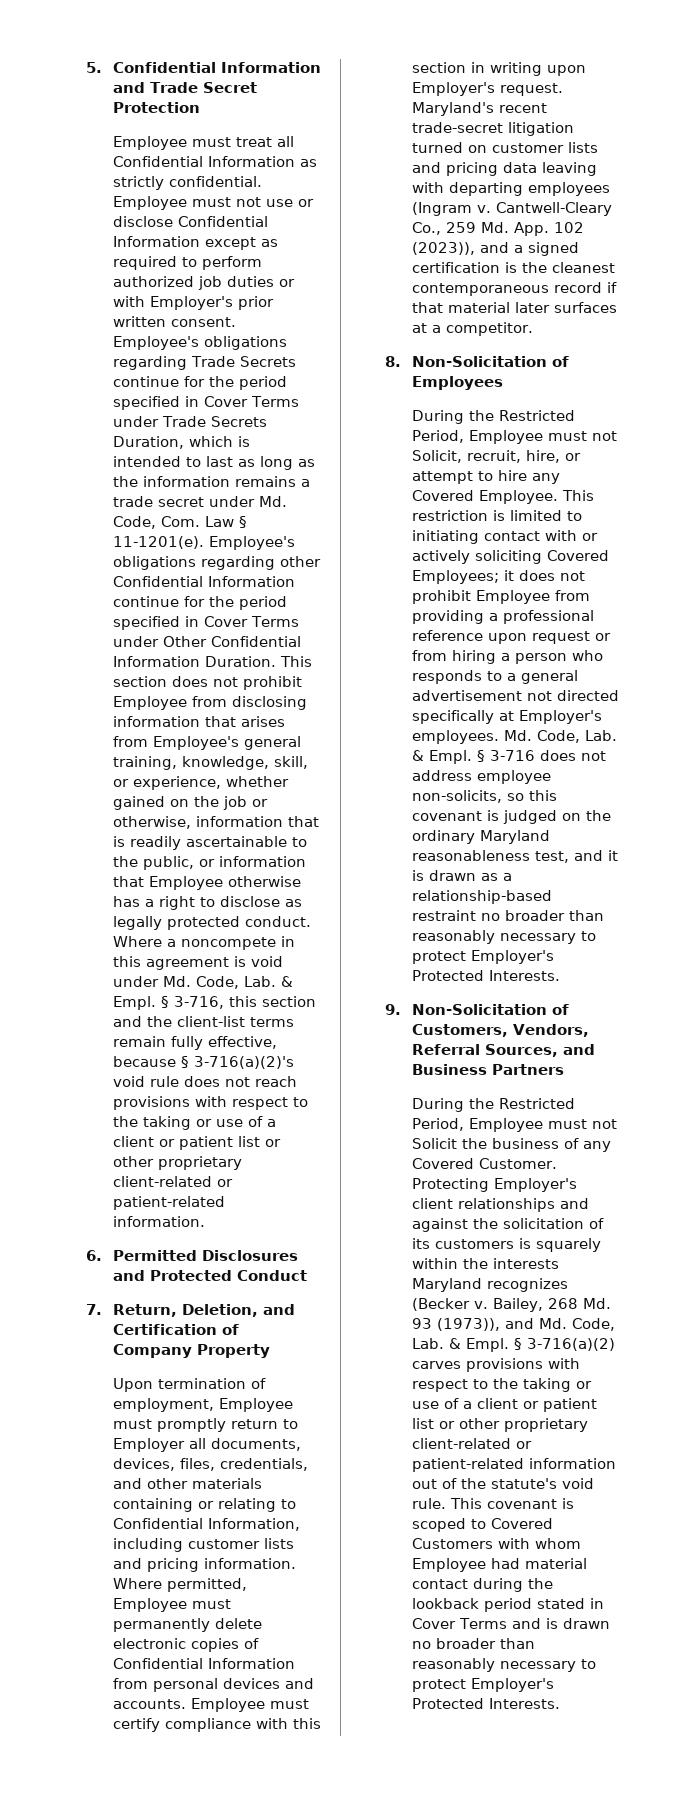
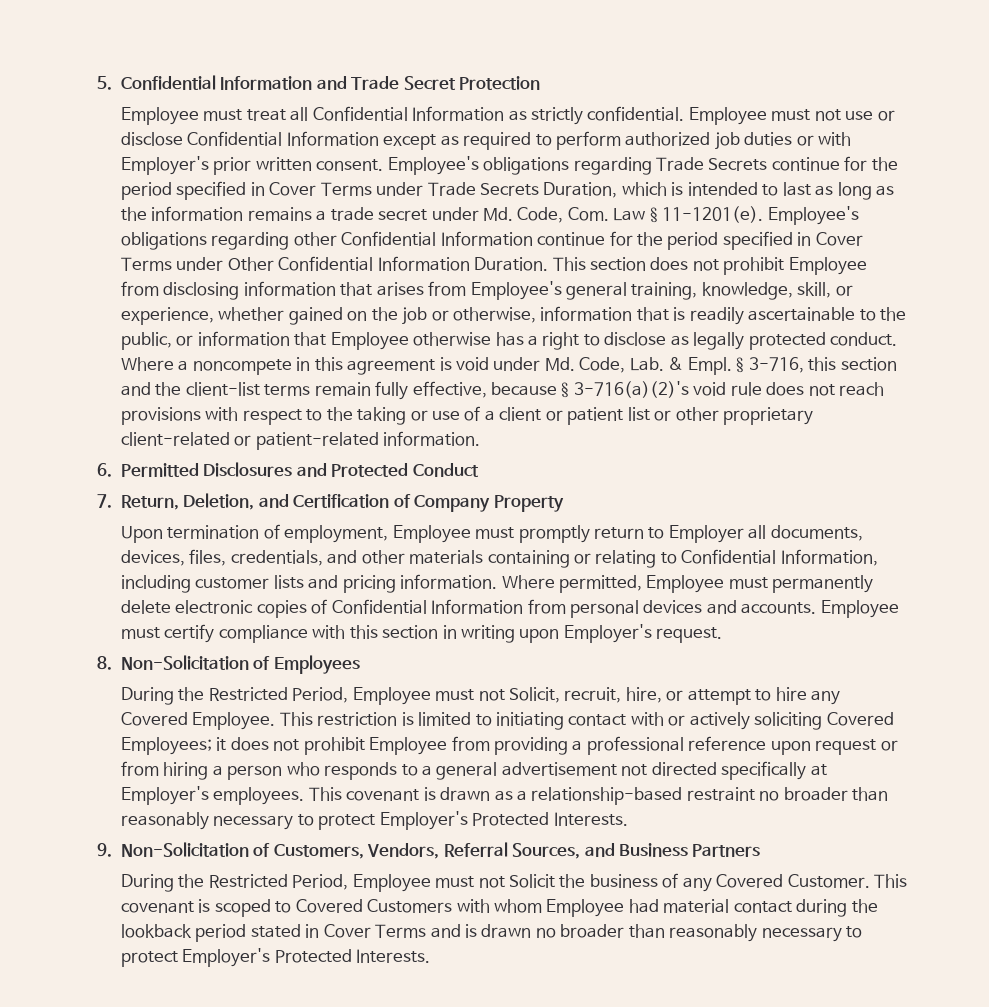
- Maryland's recent trade-secret litigation turned on customer lists and pricing data leaving with departing employees (Ingram v. Cantwell-Cleary Co., 259 Md. App. 102 (2023)), and a signed certification is the cleanest contemporaneous record if that material later surfaces at a competitor.
- Md. Code, Lab. & Empl. § 3-716 does not address employee non-solicits, so this covenant is judged on the ordinary Maryland reasonableness test, and it is drawn as a relationship-based restraint no broader than reasonably necessary to protect Employer's Protected Interests.
+ This covenant is drawn as a relationship-based restraint no broader than reasonably necessary to protect Employer's Protected Interests.
- Protecting Employer's client relationships and against the solicitation of its customers is squarely within the interests Maryland recognizes (Becker v. Bailey, 268 Md. 93 (1973)), and Md. Code, Lab. & Empl. § 3-716(a)(2) carves provisions with respect to the taking or use of a client or patient list or other proprietary client-related or patient-related information out of the statute's void rule.

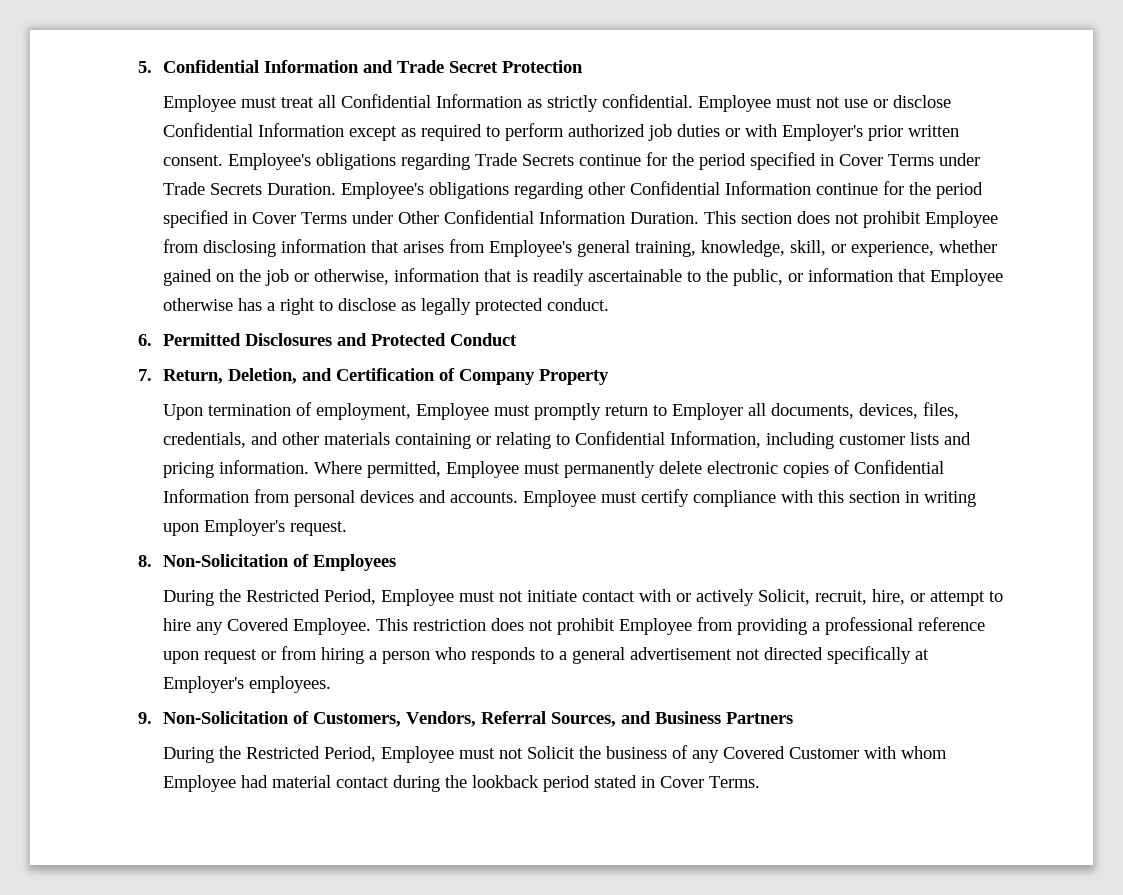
- Employee's obligations regarding Trade Secrets continue for the period specified in Cover Terms under Trade Secrets Duration, which is intended to last as long as the information remains a trade secret under Md. Code, Com. Law § 11-1201(e).
+ Employee's obligations regarding Trade Secrets continue for the period specified in Cover Terms under Trade Secrets Duration.
- Where a noncompete in this agreement is void under Md. Code, Lab. & Empl. § 3-716, this section and the client-list terms remain fully effective, because § 3-716(a)(2)'s void rule does not reach provisions with respect to the taking or use of a client or patient list or other proprietary client-related or patient-related information.
- During the Restricted Period, Employee must not Solicit, recruit, hire, or attempt to hire any Covered Employee.
+ During the Restricted Period, Employee must not initiate contact with or actively Solicit, recruit, hire, or attempt to hire any Covered Employee.
- This restriction is limited to initiating contact with or actively soliciting Covered Employees; it does not prohibit Employee from providing a professional reference upon request or from hiring a person who responds to a general advertisement not directed specifically at Employer's employees. This covenant is drawn as a relationship-based restraint no broader than reasonably necessary to protect Employer's Protected Interests.
+ This restriction does not prohibit Employee from providing a professional reference upon request or from hiring a person who responds to a general advertisement not directed specifically at Employer's employees.
- During the Restricted Period, Employee must not Solicit the business of any Covered Customer. This covenant is scoped to Covered Customers with whom Employee had material contact during the lookback period stated in Cover Terms and is drawn no broader than reasonably necessary to protect Employer's Protected Interests.
+ During the Restricted Period, Employee must not Solicit the business of any Covered Customer with whom Employee had material contact during the lookback period stated in Cover Terms.

